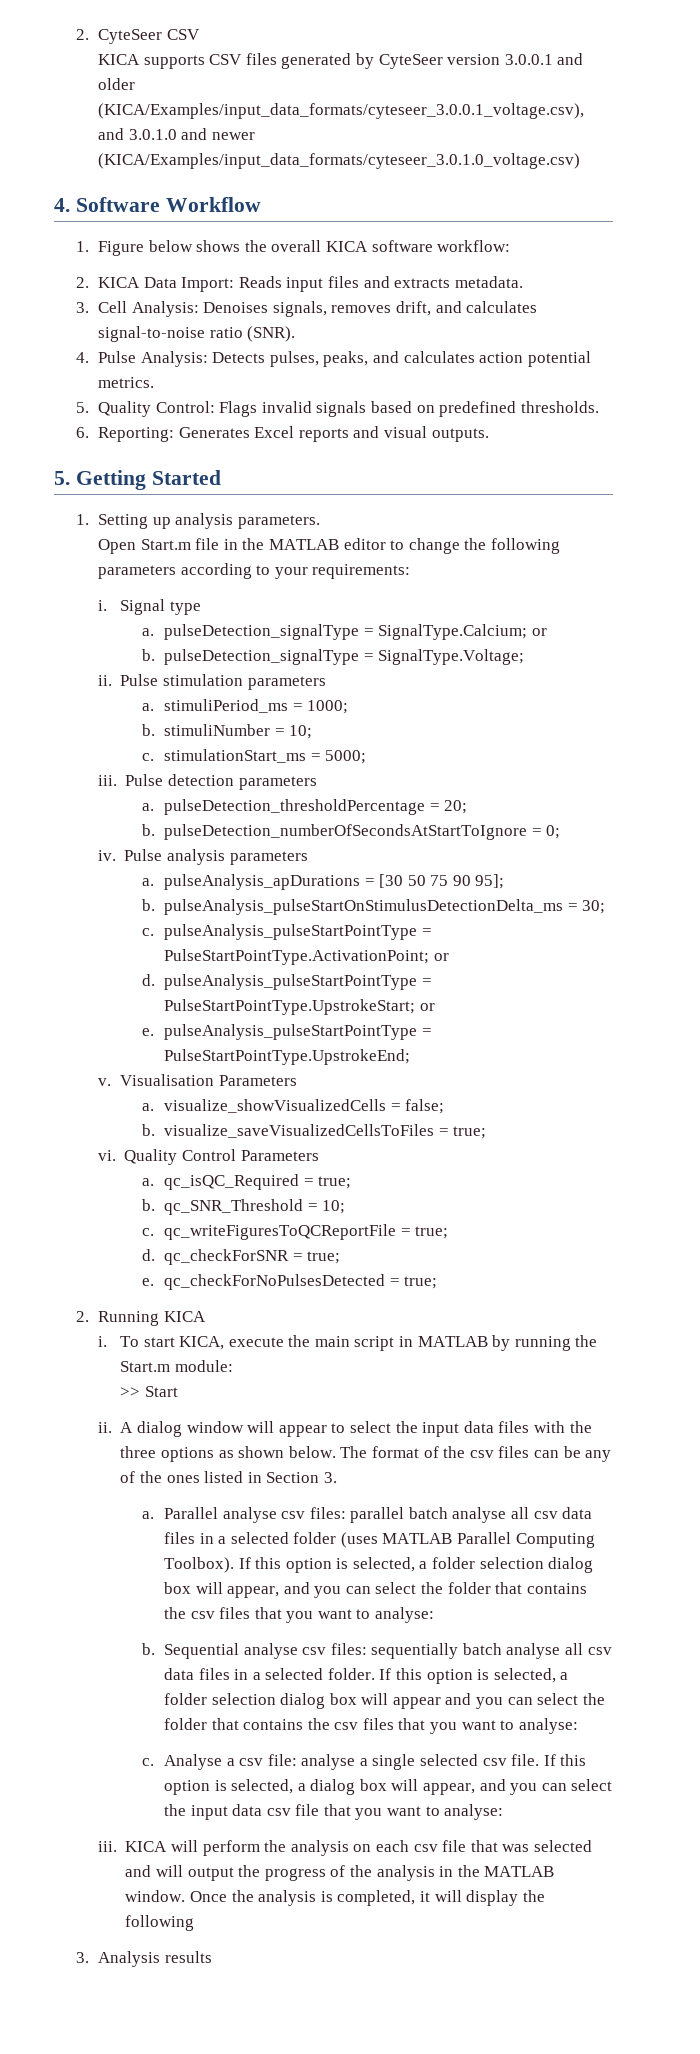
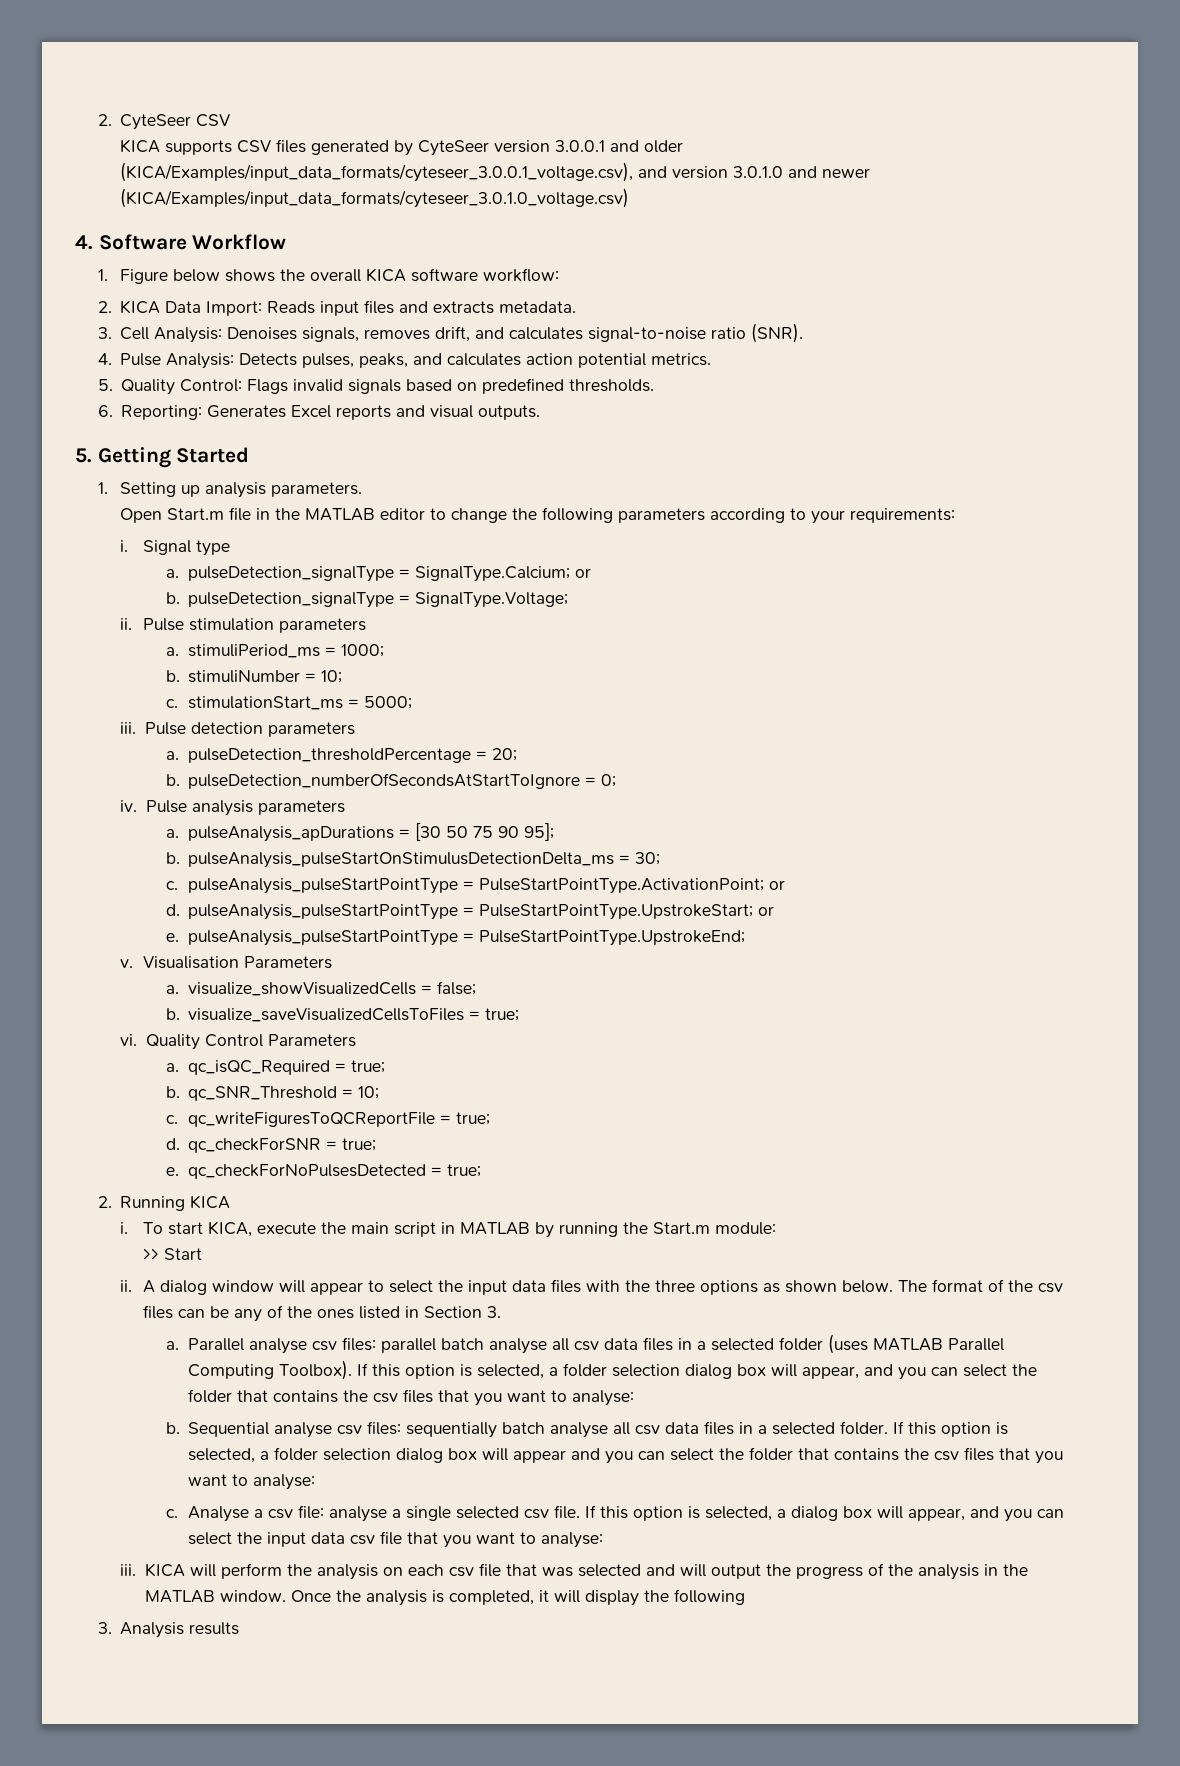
- KICA supports CSV files generated by CyteSeer version 3.0.0.1 and older (KICA/Examples/input_data_formats/cyteseer_3.0.0.1_voltage.csv), and 3.0.1.0 and newer (KICA/Examples/input_data_formats/cyteseer_3.0.1.0_voltage.csv)
+ KICA supports CSV files generated by CyteSeer version 3.0.0.1 and older (KICA/Examples/input_data_formats/cyteseer_3.0.0.1_voltage.csv), and version 3.0.1.0 and newer (KICA/Examples/input_data_formats/cyteseer_3.0.1.0_voltage.csv)

